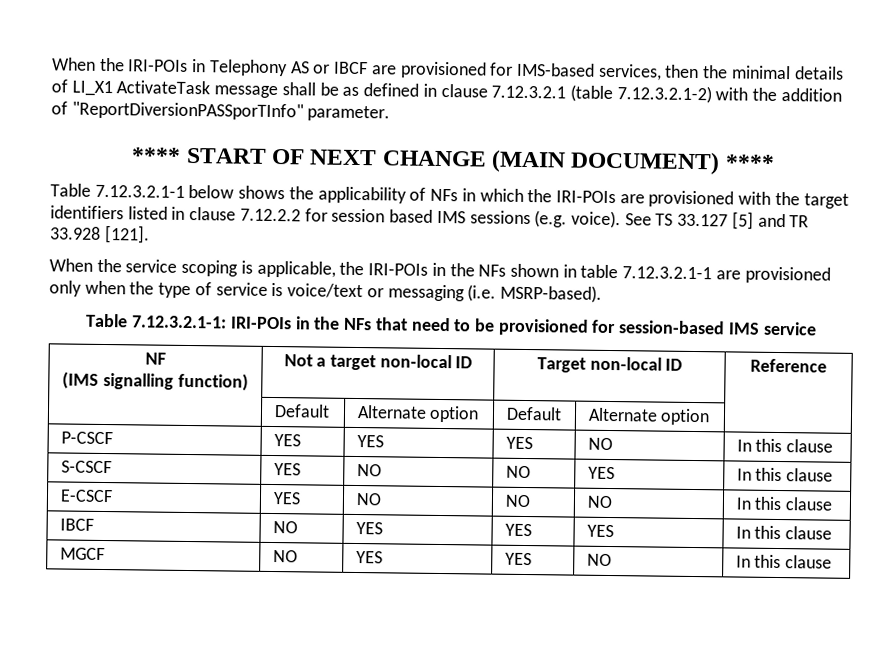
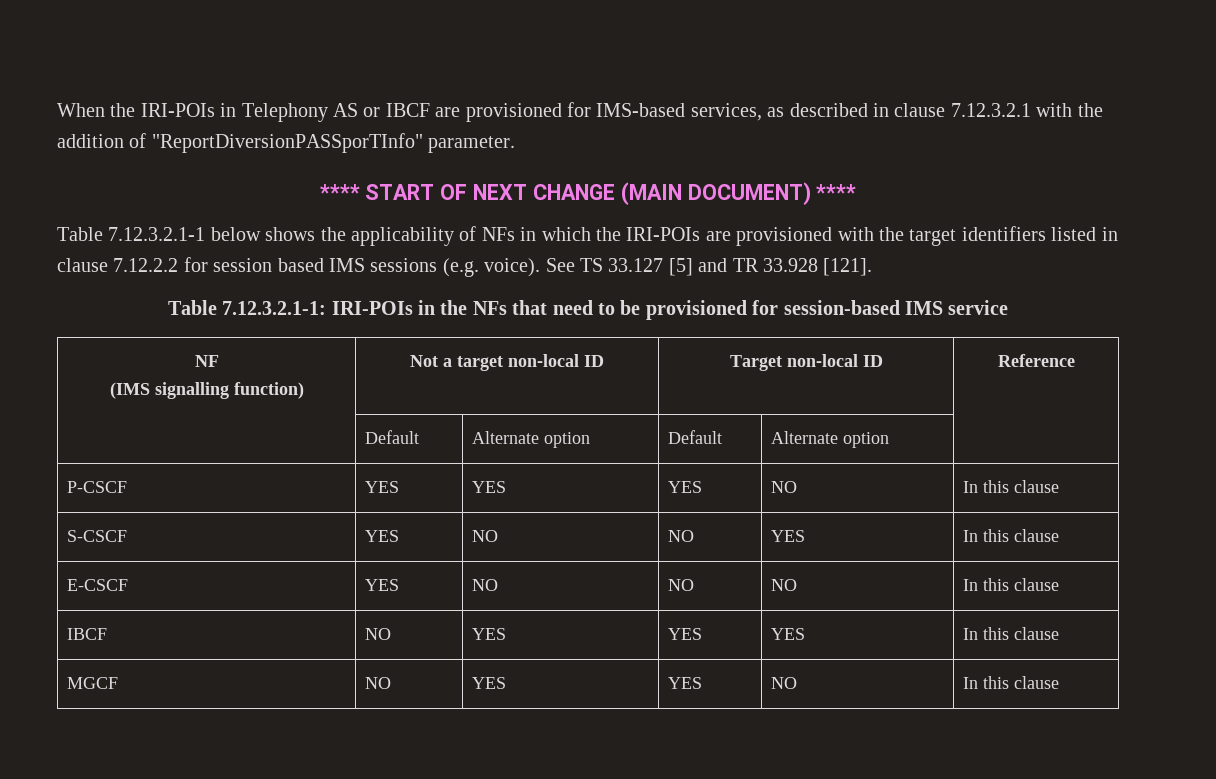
- When the IRI-POIs in Telephony AS or IBCF are provisioned for IMS-based services, then the minimal details of LI_X1 ActivateTask message shall be as defined in clause 7.12.3.2.1 (table 7.12.3.2.1-2) with the addition of "ReportDiversionPASSporTInfo" parameter.
+ When the IRI-POIs in Telephony AS or IBCF are provisioned for IMS-based services, as described in clause 7.12.3.2.1 with the addition of "ReportDiversionPASSporTInfo" parameter.
- When the service scoping is applicable, the IRI-POIs in the NFs shown in table 7.12.3.2.1-1 are provisioned only when the type of service is voice/text or messaging (i.e. MSRP-based).

